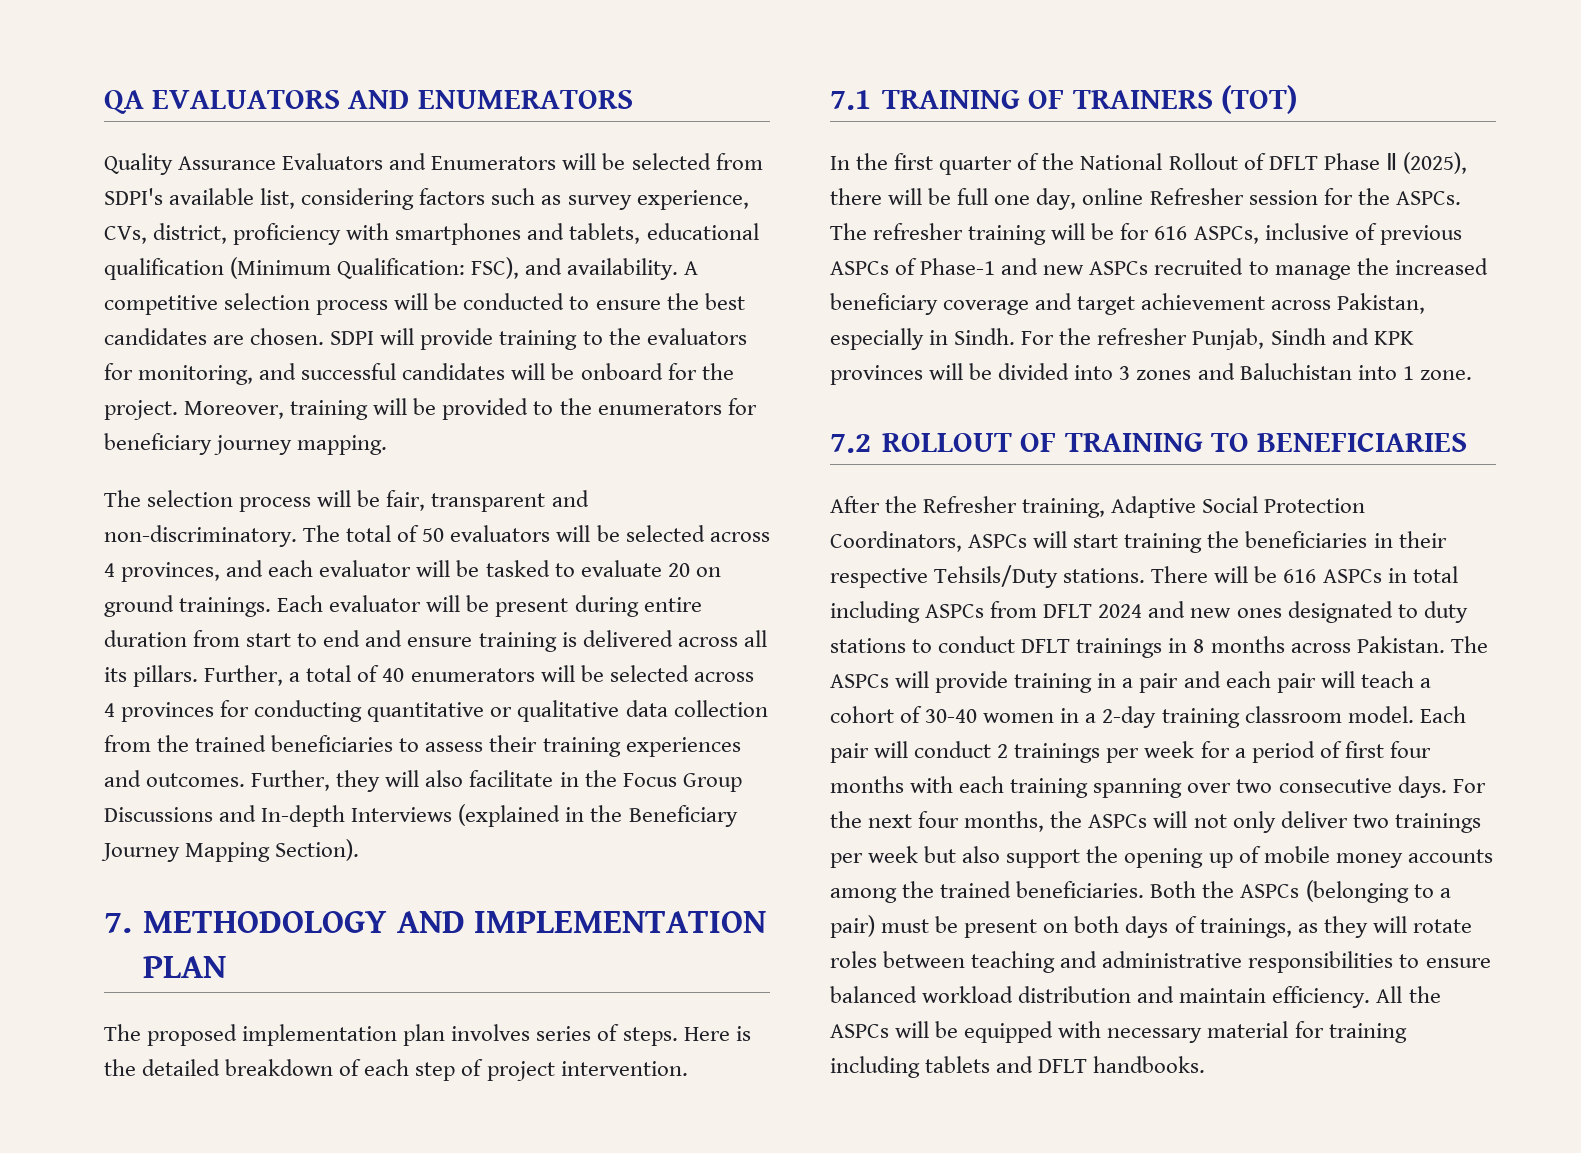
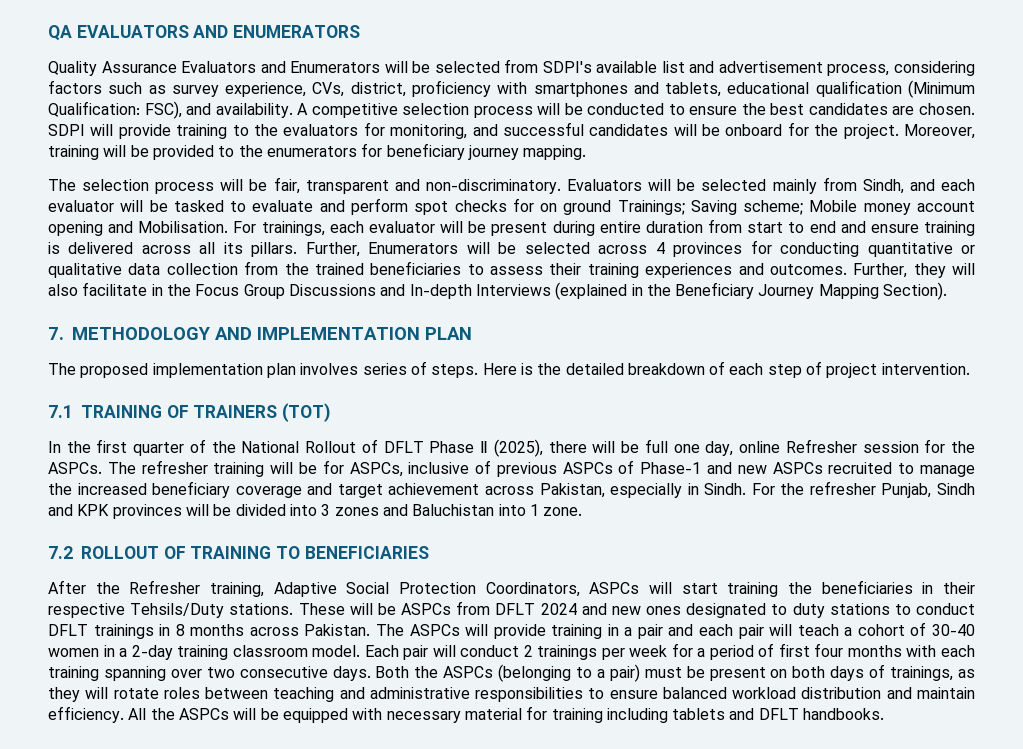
- Quality Assurance Evaluators and Enumerators will be selected from SDPI's available list, considering factors such as survey experience, CVs, district, proficiency with smartphones and tablets, educational qualification (Minimum Qualification: FSC), and availability.
+ Quality Assurance Evaluators and Enumerators will be selected from SDPI's available list and advertisement process, considering factors such as survey experience, CVs, district, proficiency with smartphones and tablets, educational qualification (Minimum Qualification: FSC), and availability.
- The total of 50 evaluators will be selected across 4 provinces, and each evaluator will be tasked to evaluate 20 on ground trainings. Each evaluator will be present during entire duration from start to end and ensure training is delivered across all its pillars.
+ Evaluators will be selected mainly from Sindh, and each evaluator will be tasked to evaluate and perform spot checks for on ground Trainings; Saving scheme; Mobile money account opening and Mobilisation. For trainings, each evaluator will be present during entire duration from start to end and ensure training is delivered across all its pillars.
- Further, a total of 40 enumerators will be selected across 4 provinces for conducting quantitative or qualitative data collection from the trained beneficiaries to assess their training experiences and outcomes.
+ Further, Enumerators will be selected across 4 provinces for conducting quantitative or qualitative data collection from the trained beneficiaries to assess their training experiences and outcomes.
- The refresher training will be for 616 ASPCs, inclusive of previous ASPCs of Phase-1 and new ASPCs recruited to manage the increased beneficiary coverage and target achievement across Pakistan, especially in Sindh.
+ The refresher training will be for ASPCs, inclusive of previous ASPCs of Phase-1 and new ASPCs recruited to manage the increased beneficiary coverage and target achievement across Pakistan, especially in Sindh.
- There will be 616 ASPCs in total including ASPCs from DFLT 2024 and new ones designated to duty stations to conduct DFLT trainings in 8 months across Pakistan.
+ These will be ASPCs from DFLT 2024 and new ones designated to duty stations to conduct DFLT trainings in 8 months across Pakistan.
- For the next four months, the ASPCs will not only deliver two trainings per week but also support the opening up of mobile money accounts among the trained beneficiaries.

